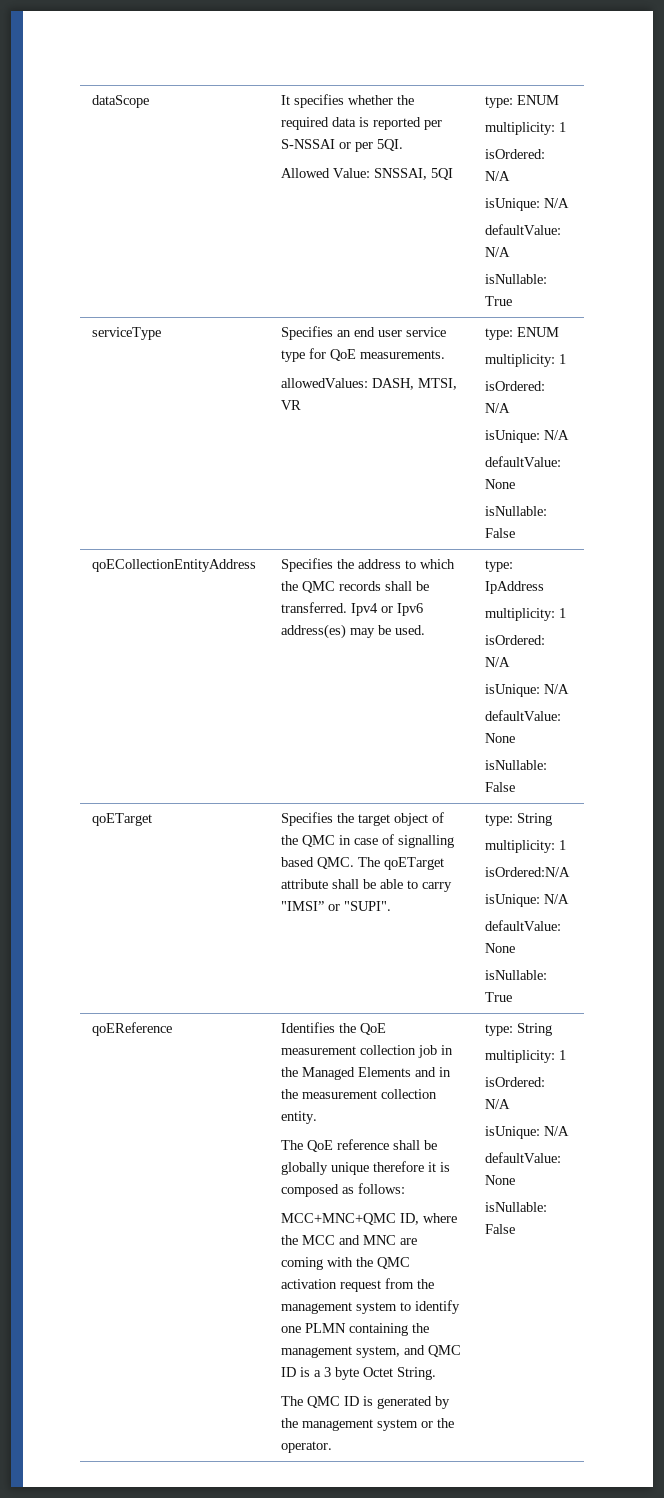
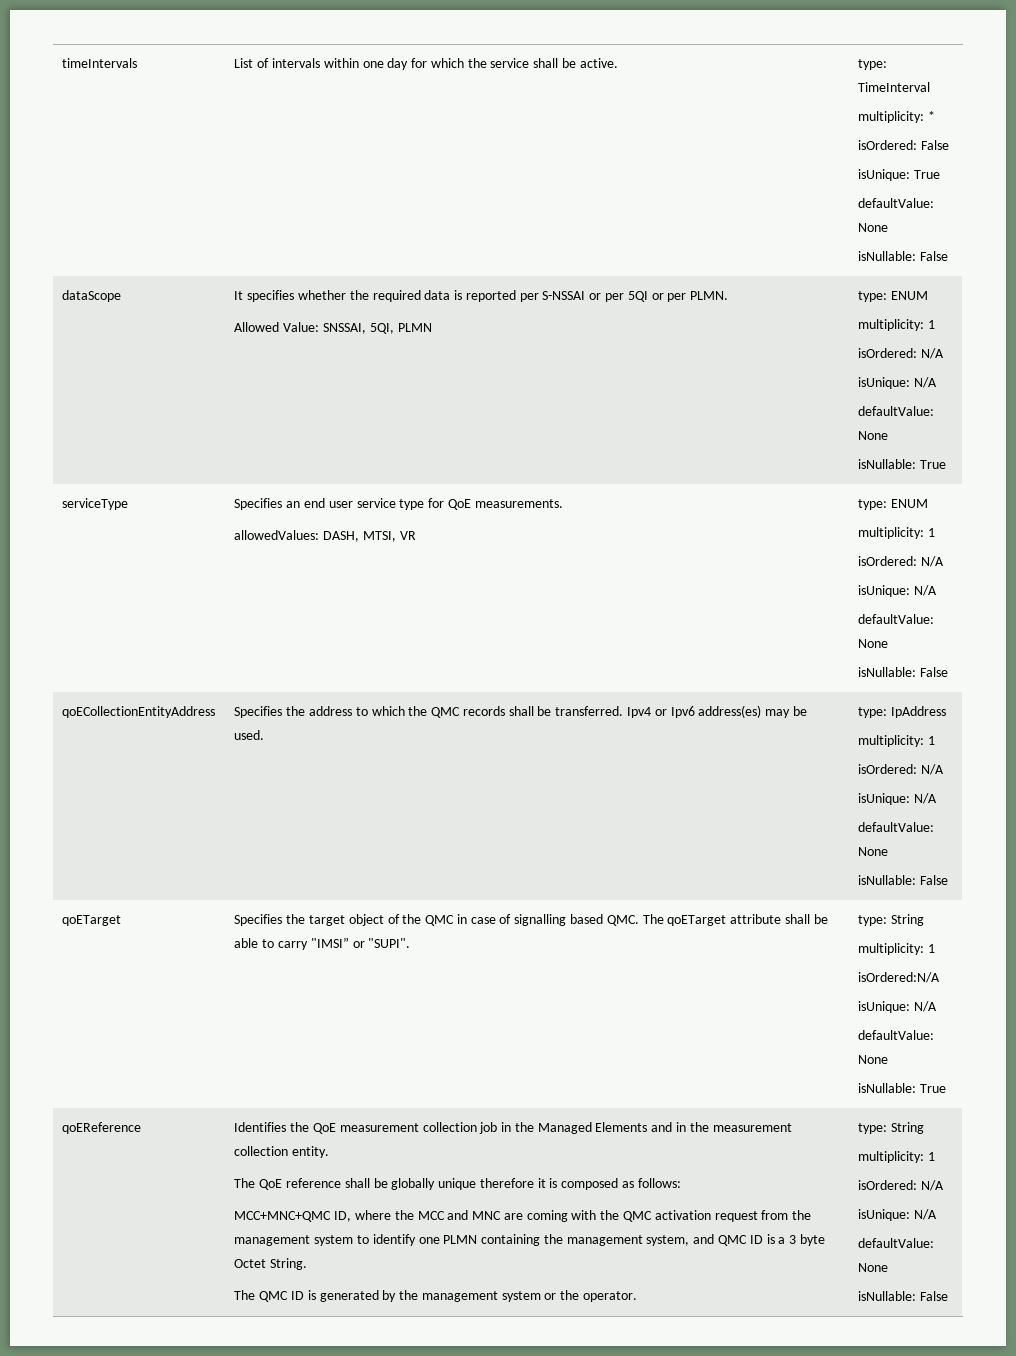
+ timeIntervals | List of intervals within one day for which the service shall be active. | type: TimeInterval
+ multiplicity: *
+ isOrdered: False
+ isUnique: True
+ defaultValue: None
+ isNullable: False
- dataScope | It specifies whether the required data is reported per S-NSSAI or per 5QI.
- Allowed Value: SNSSAI, 5QI | type: ENUM
+ dataScope | It specifies whether the required data is reported per S-NSSAI or per 5QI or per PLMN.
+ Allowed Value: SNSSAI, 5QI, PLMN | type: ENUM
  multiplicity: 1
  isOrdered: N/A
  isUnique: N/A
- defaultValue: N/A
+ defaultValue: None

